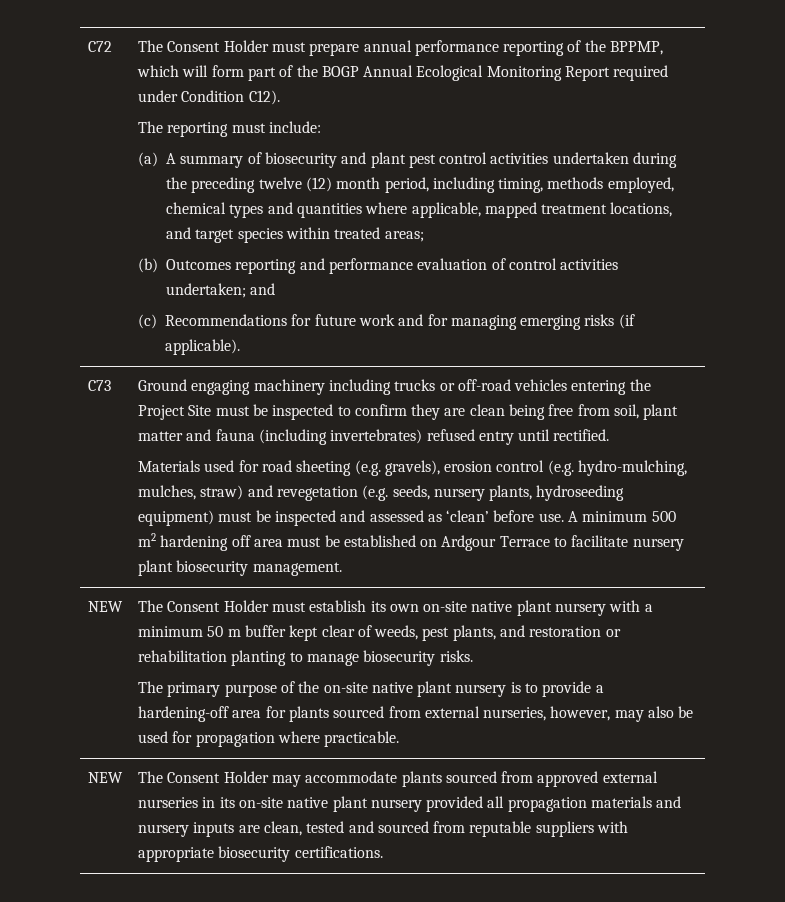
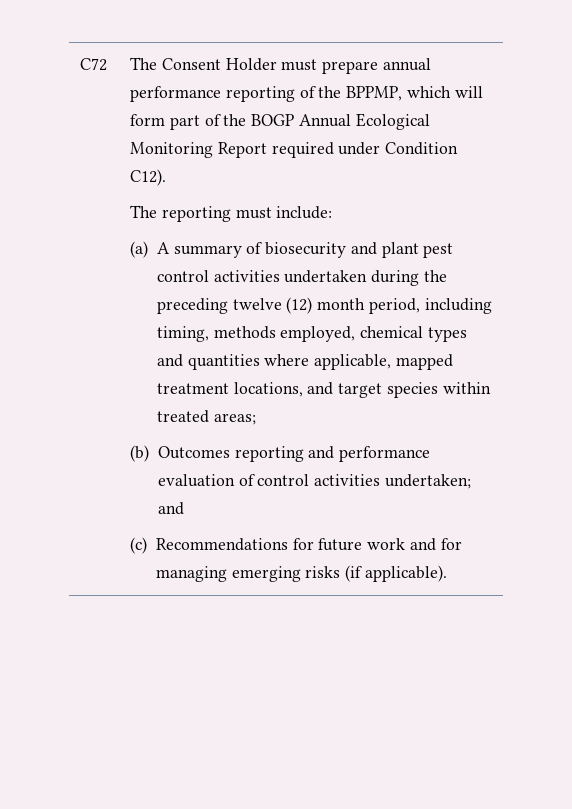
- C73 | Ground engaging machinery including trucks or off-road vehicles entering the Project Site must be inspected to confirm they are clean being free from soil, plant matter and fauna (including invertebrates) refused entry until rectified.
- Materials used for road sheeting (e.g. gravels), erosion control (e.g. hydro-mulching, mulches, straw) and revegetation (e.g. seeds, nursery plants, hydroseeding equipment) must be inspected and assessed as ‘clean’ before use. A minimum 500 m2 hardening off area must be established on Ardgour Terrace to facilitate nursery plant biosecurity management.
- NEW | The Consent Holder must establish its own on-site native plant nursery with a minimum 50 m buffer kept clear of weeds, pest plants, and restoration or rehabilitation planting to manage biosecurity risks.
- The primary purpose of the on-site native plant nursery is to provide a hardening-off area for plants sourced from external nurseries, however, may also be used for propagation where practicable.
- NEW | The Consent Holder may accommodate plants sourced from approved external nurseries in its on-site native plant nursery provided all propagation materials and nursery inputs are clean, tested and sourced from reputable suppliers with appropriate biosecurity certifications.

